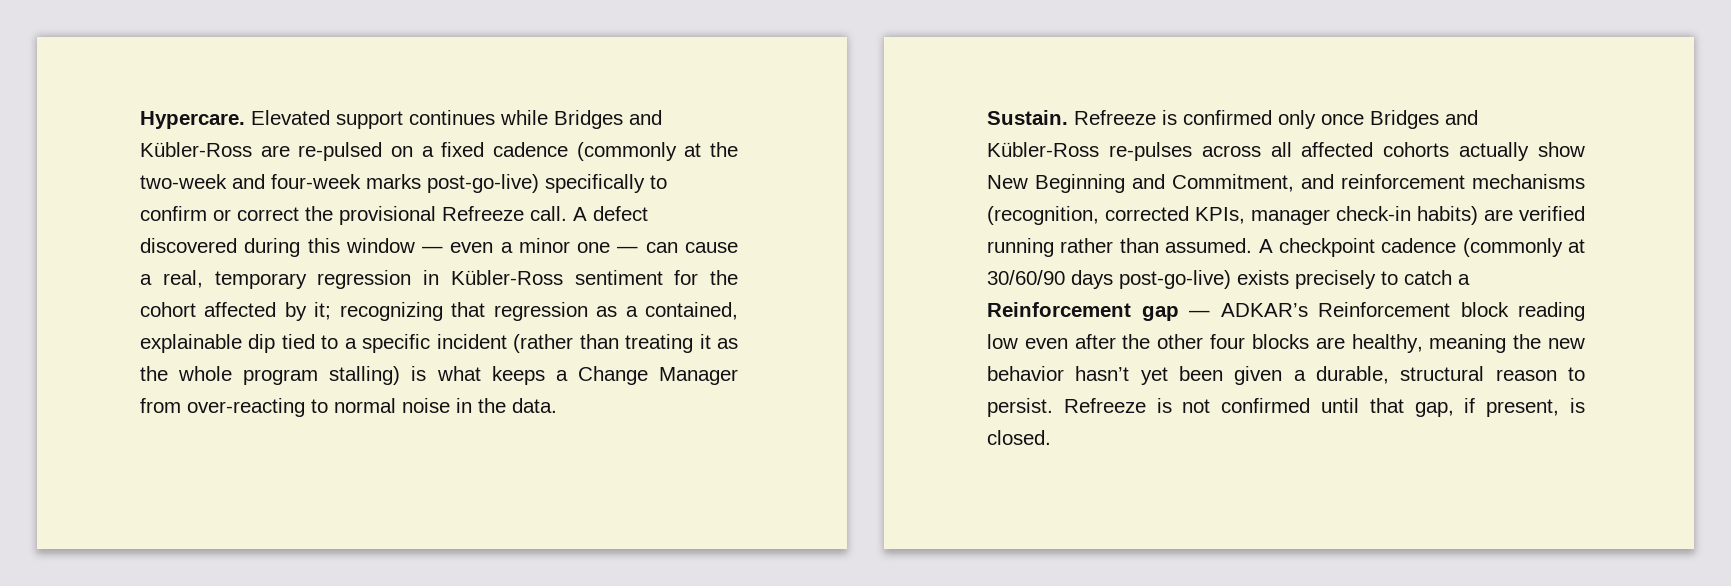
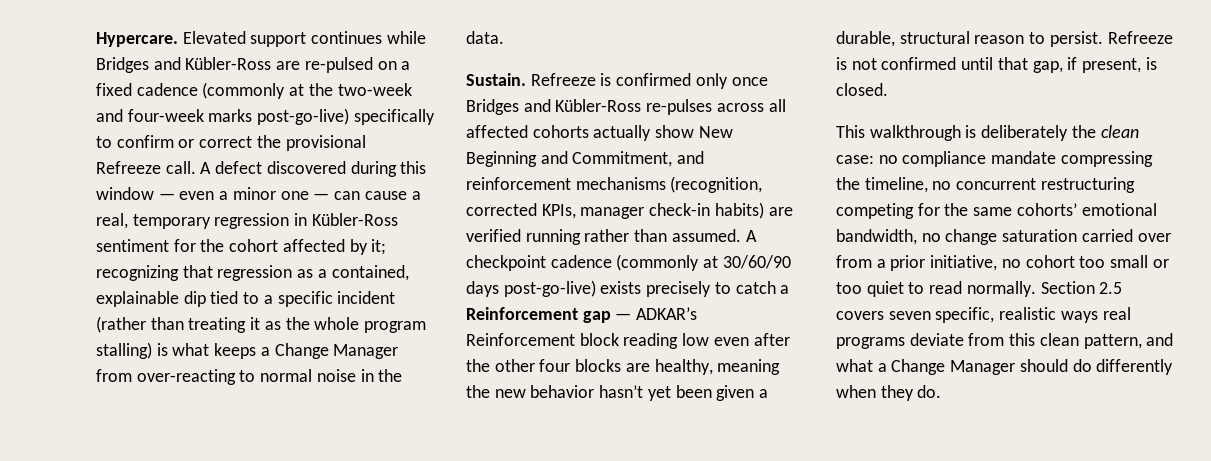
+ This walkthrough is deliberately the clean case: no compliance mandate compressing the timeline, no concurrent restructuring competing for the same cohorts’ emotional bandwidth, no change saturation carried over from a prior initiative, no cohort too small or too quiet to read normally. Section 2.5 covers seven specific, realistic ways real programs deviate from this clean pattern, and what a Change Manager should do differently when they do.

